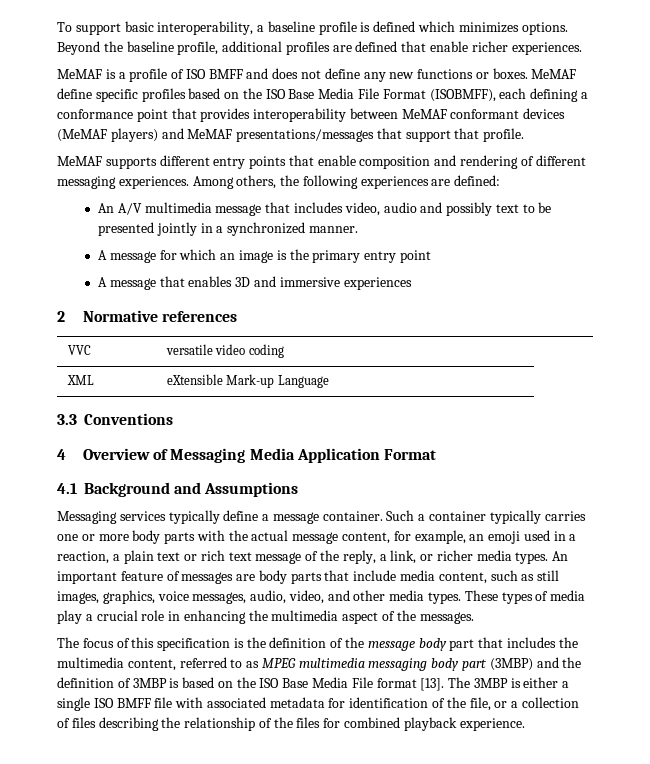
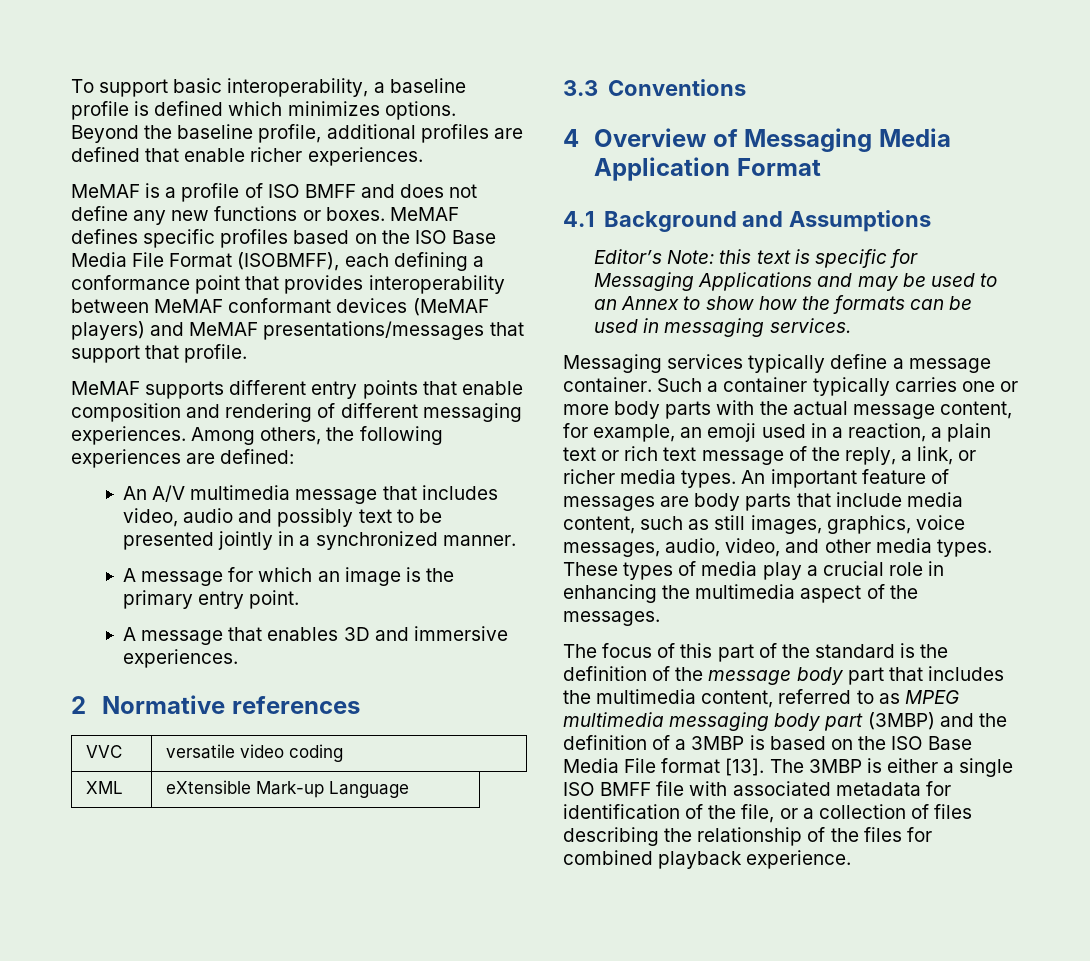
- MeMAF define specific profiles based on the ISO Base Media File Format (ISOBMFF), each defining a conformance point that provides interoperability between MeMAF conformant devices (MeMAF players) and MeMAF presentations/messages that support that profile.
+ MeMAF defines specific profiles based on the ISO Base Media File Format (ISOBMFF), each defining a conformance point that provides interoperability between MeMAF conformant devices (MeMAF players) and MeMAF presentations/messages that support that profile.
- A message for which an image is the primary entry point
+ A message for which an image is the primary entry point.
- A message that enables 3D and immersive experiences
+ A message that enables 3D and immersive experiences.
+ Editor’s Note: this text is specific for Messaging Applications and may be used to an Annex to show how the formats can be used in messaging services.
- The focus of this specification is the definition of the message body part that includes the multimedia content, referred to as MPEG multimedia messaging body part (3MBP) and the definition of 3MBP is based on the ISO Base Media File format [13].
+ The focus of this part of the standard is the definition of the message body part that includes the multimedia content, referred to as MPEG multimedia messaging body part (3MBP) and the definition of a 3MBP is based on the ISO Base Media File format [13].

